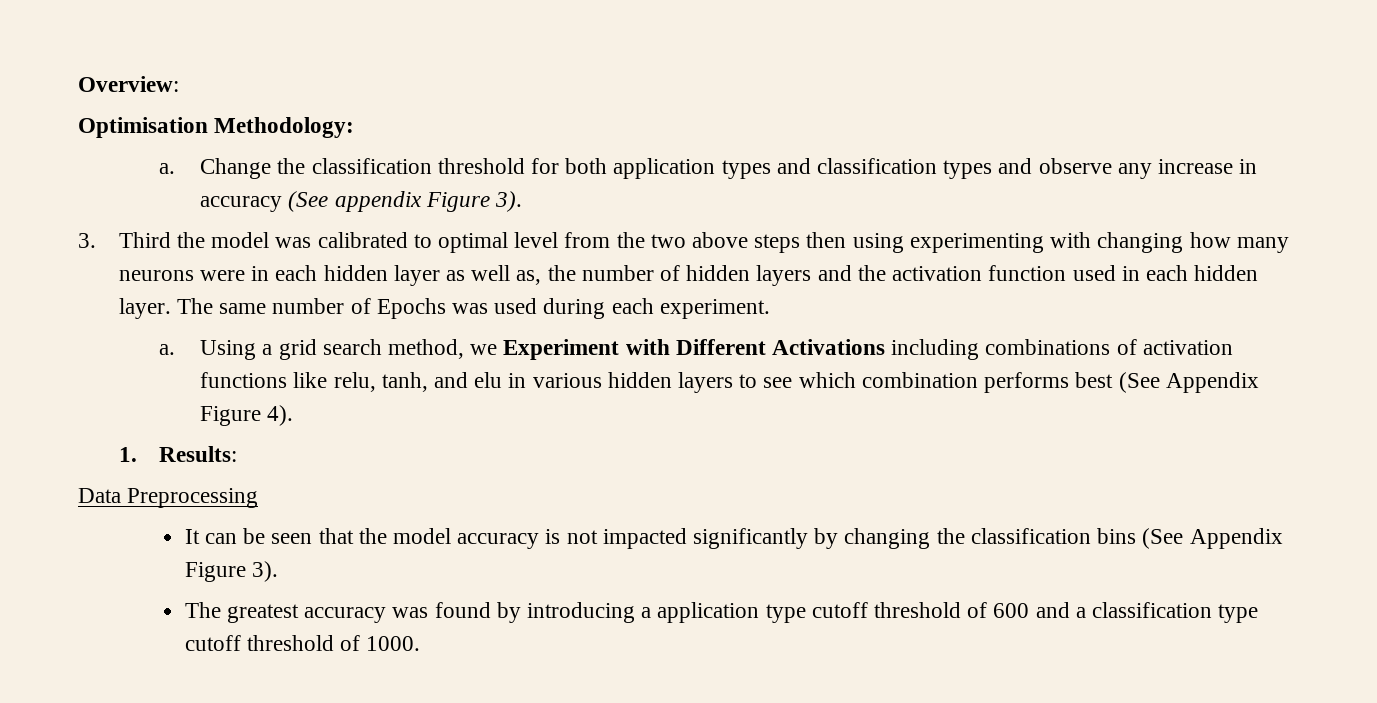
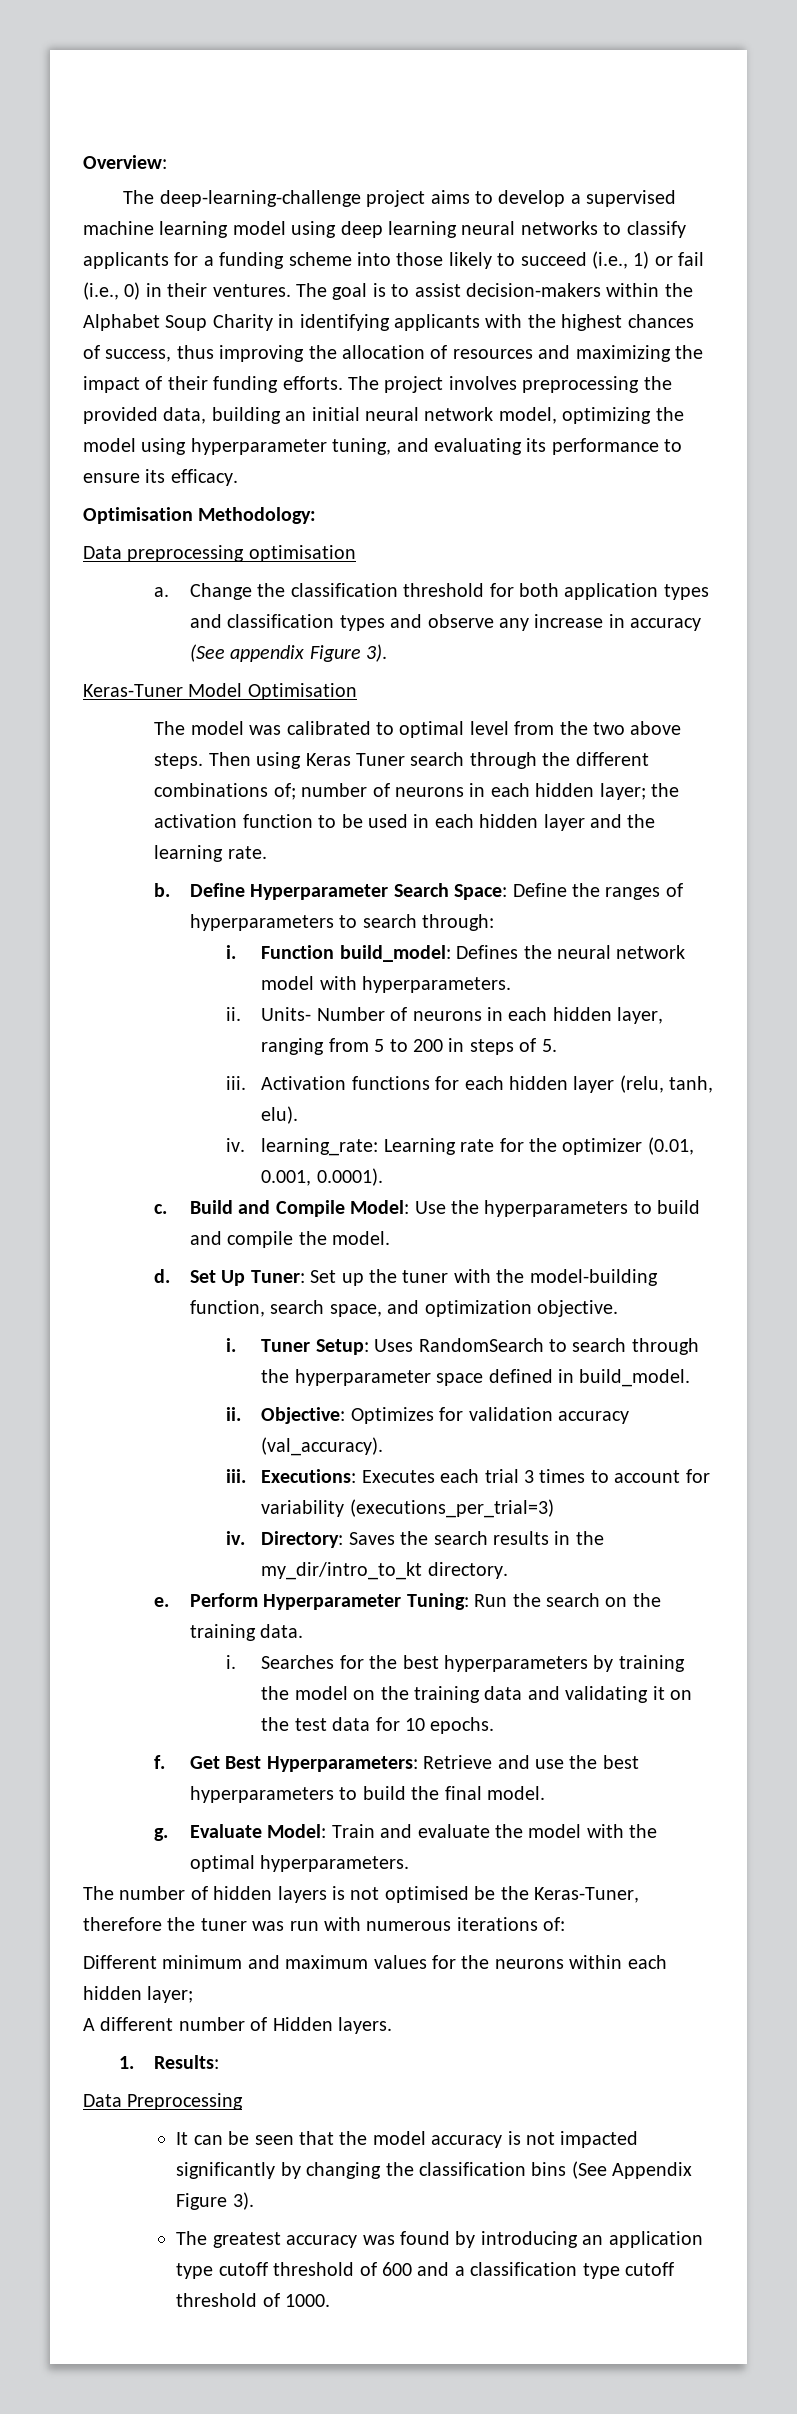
+ The deep-learning-challenge project aims to develop a supervised machine learning model using deep learning neural networks to classify applicants for a funding scheme into those likely to succeed (i.e., 1) or fail (i.e., 0) in their ventures. The goal is to assist decision-makers within the Alphabet Soup Charity in identifying applicants with the highest chances of success, thus improving the allocation of resources and maximizing the impact of their funding efforts. The project involves preprocessing the provided data, building an initial neural network model, optimizing the model using hyperparameter tuning, and evaluating its performance to ensure its efficacy.
+ Data preprocessing optimisation
- 3. Third the model was calibrated to optimal level from the two above steps then using experimenting with changing how many neurons were in each hidden layer as well as, the number of hidden layers and the activation function used in each hidden layer. The same number of Epochs was used during each experiment.
- a. Using a grid search method, we Experiment with Different Activations including combinations of activation functions like relu, tanh, and elu in various hidden layers to see which combination performs best (See Appendix Figure 4).
+ Keras-Tuner Model Optimisation
+ The model was calibrated to optimal level from the two above steps. Then using Keras Tuner search through the different combinations of; number of neurons in each hidden layer; the activation function to be used in each hidden layer and the learning rate.
+ b. Define Hyperparameter Search Space: Define the ranges of hyperparameters to search through:
+ i. Function build_model: Defines the neural network model with hyperparameters.
+ ii. Units- Number of neurons in each hidden layer, ranging from 5 to 200 in steps of 5.
+ iii. Activation functions for each hidden layer (relu, tanh, elu).
+ iv. learning_rate: Learning rate for the optimizer (0.01, 0.001, 0.0001).
+ c. Build and Compile Model: Use the hyperparameters to build and compile the model.
+ d. Set Up Tuner: Set up the tuner with the model-building function, search space, and optimization objective.
+ i. Tuner Setup: Uses RandomSearch to search through the hyperparameter space defined in build_model.
+ ii. Objective: Optimizes for validation accuracy (val_accuracy).
+ iii. Executions: Executes each trial 3 times to account for variability (executions_per_trial=3)
+ iv. Directory: Saves the search results in the my_dir/intro_to_kt directory.
+ e. Perform Hyperparameter Tuning: Run the search on the training data.
+ i. Searches for the best hyperparameters by training the model on the training data and validating it on the test data for 10 epochs.
+ f. Get Best Hyperparameters: Retrieve and use the best hyperparameters to build the final model.
+ g. Evaluate Model: Train and evaluate the model with the optimal hyperparameters.
+ The number of hidden layers is not optimised be the Keras-Tuner, therefore the tuner was run with numerous iterations of:
+ Different minimum and maximum values for the neurons within each hidden layer;
+ A different number of Hidden layers.
- The greatest accuracy was found by introducing a application type cutoff threshold of 600 and a classification type cutoff threshold of 1000.
+ The greatest accuracy was found by introducing an application type cutoff threshold of 600 and a classification type cutoff threshold of 1000.

